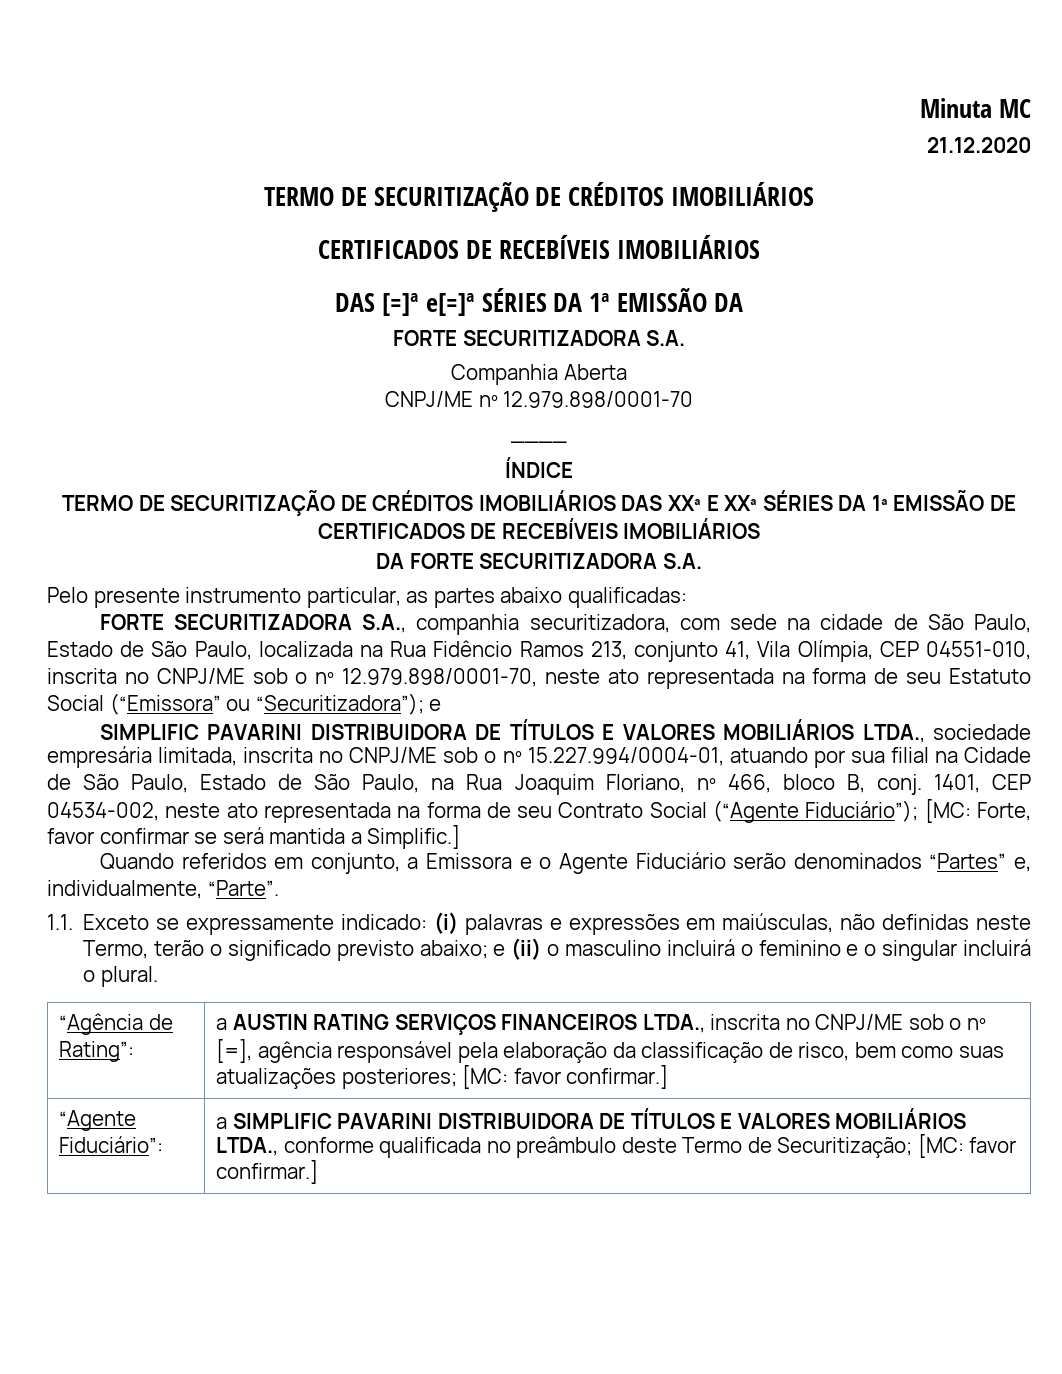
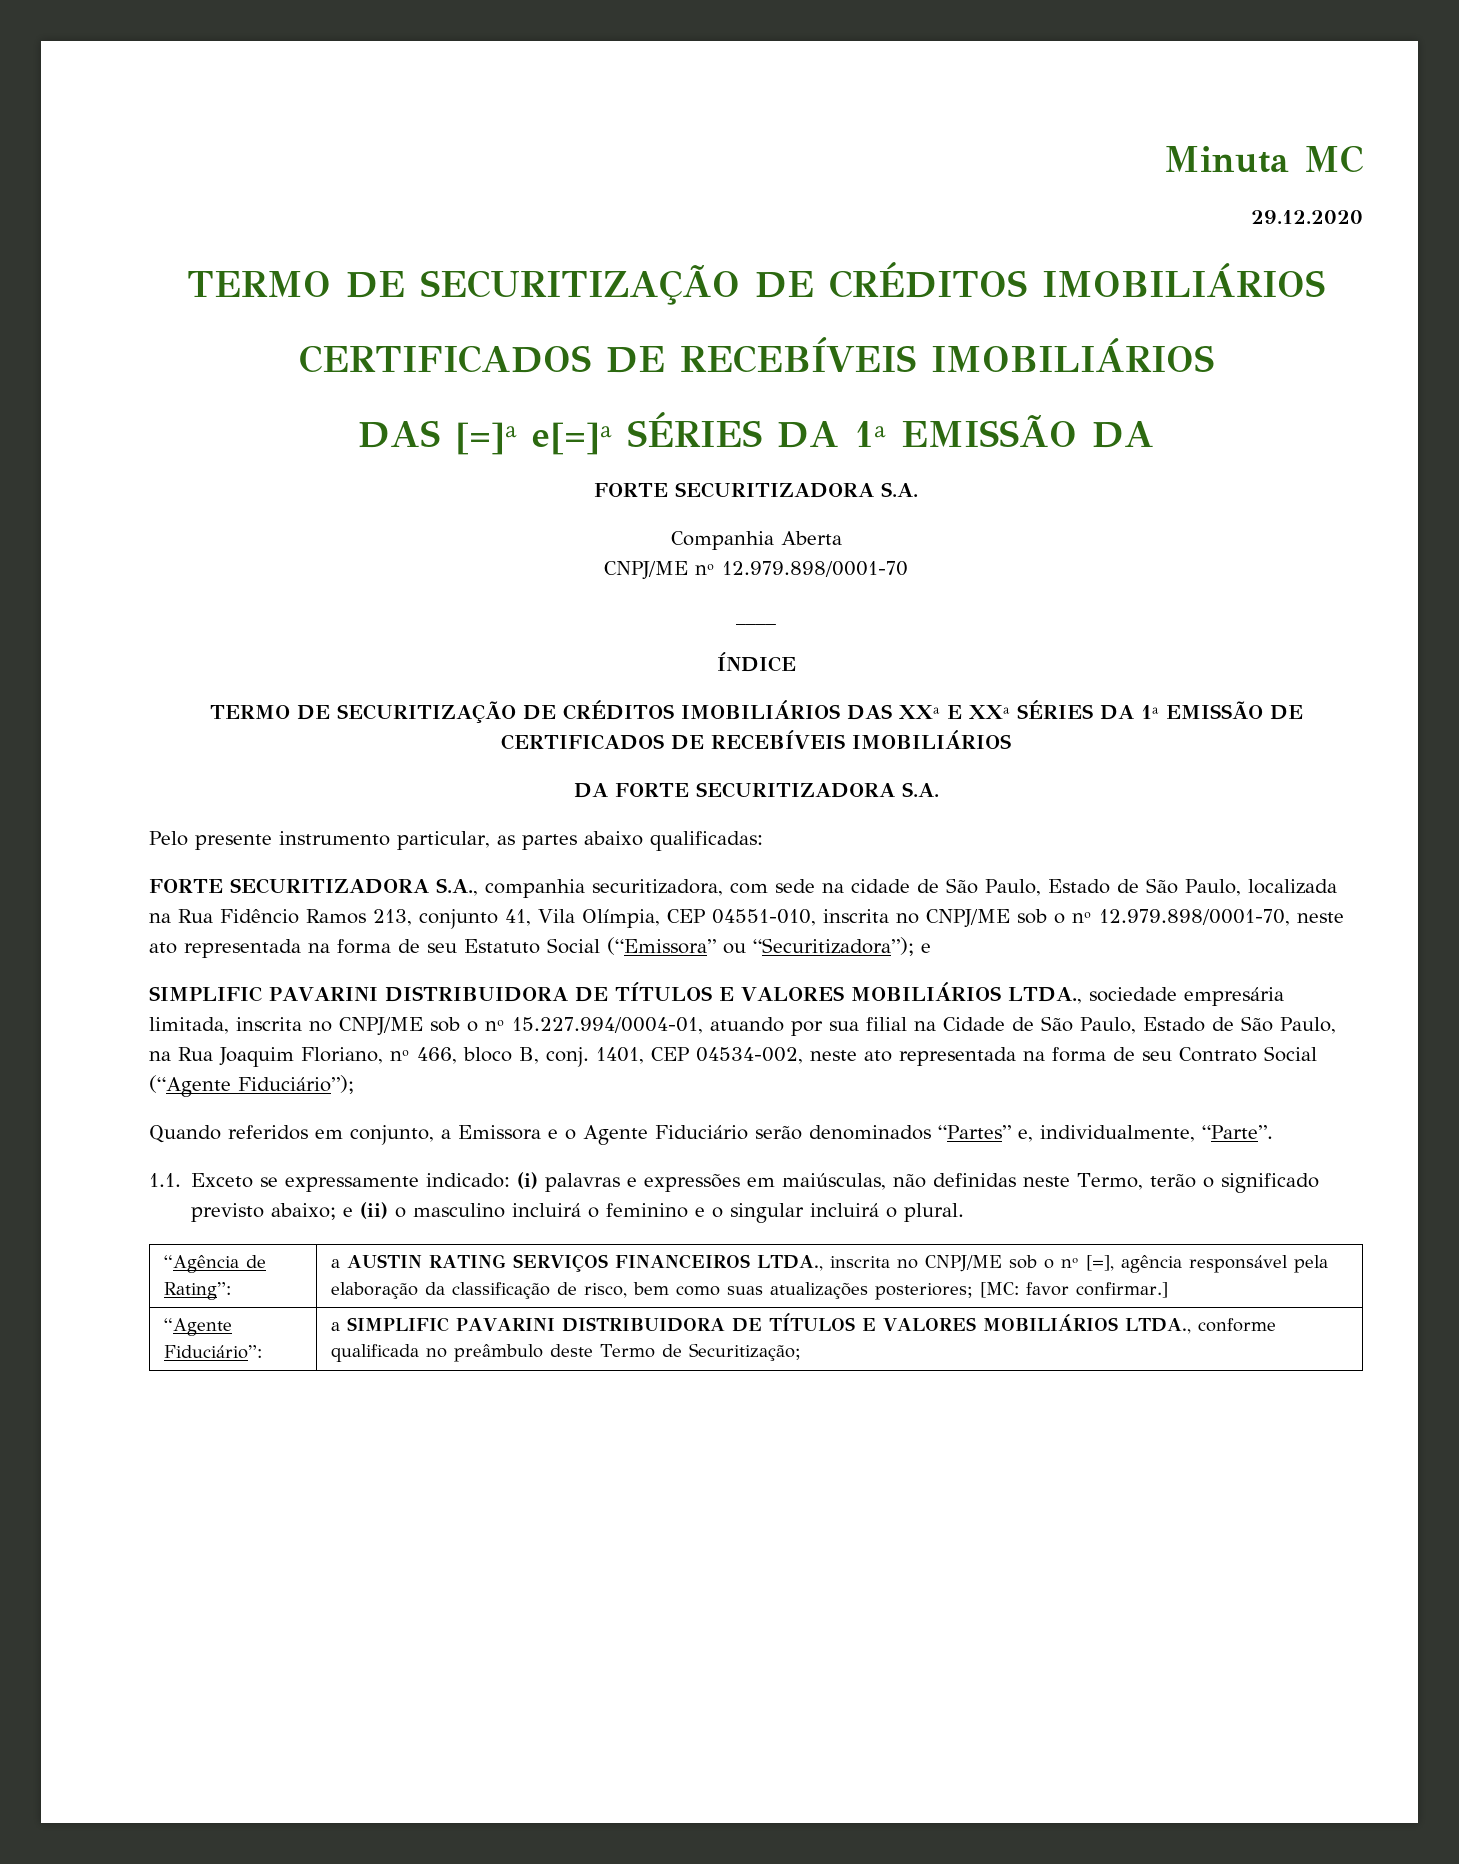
- 21.12.2020
+ 29.12.2020
- 1401, CEP 04534-002, neste ato representada na forma de seu Contrato Social (“Agente Fiduciário”); [MC: Forte, favor confirmar se será mantida a Simplific.]
+ 1401, CEP 04534-002, neste ato representada na forma de seu Contrato Social (“Agente Fiduciário”);
- “Agente Fiduciário”: | a SIMPLIFIC PAVARINI DISTRIBUIDORA DE TÍTULOS E VALORES MOBILIÁRIOS LTDA., conforme qualificada no preâmbulo deste Termo de Securitização; [MC: favor confirmar.]
+ “Agente Fiduciário”: | a SIMPLIFIC PAVARINI DISTRIBUIDORA DE TÍTULOS E VALORES MOBILIÁRIOS LTDA., conforme qualificada no preâmbulo deste Termo de Securitização;

